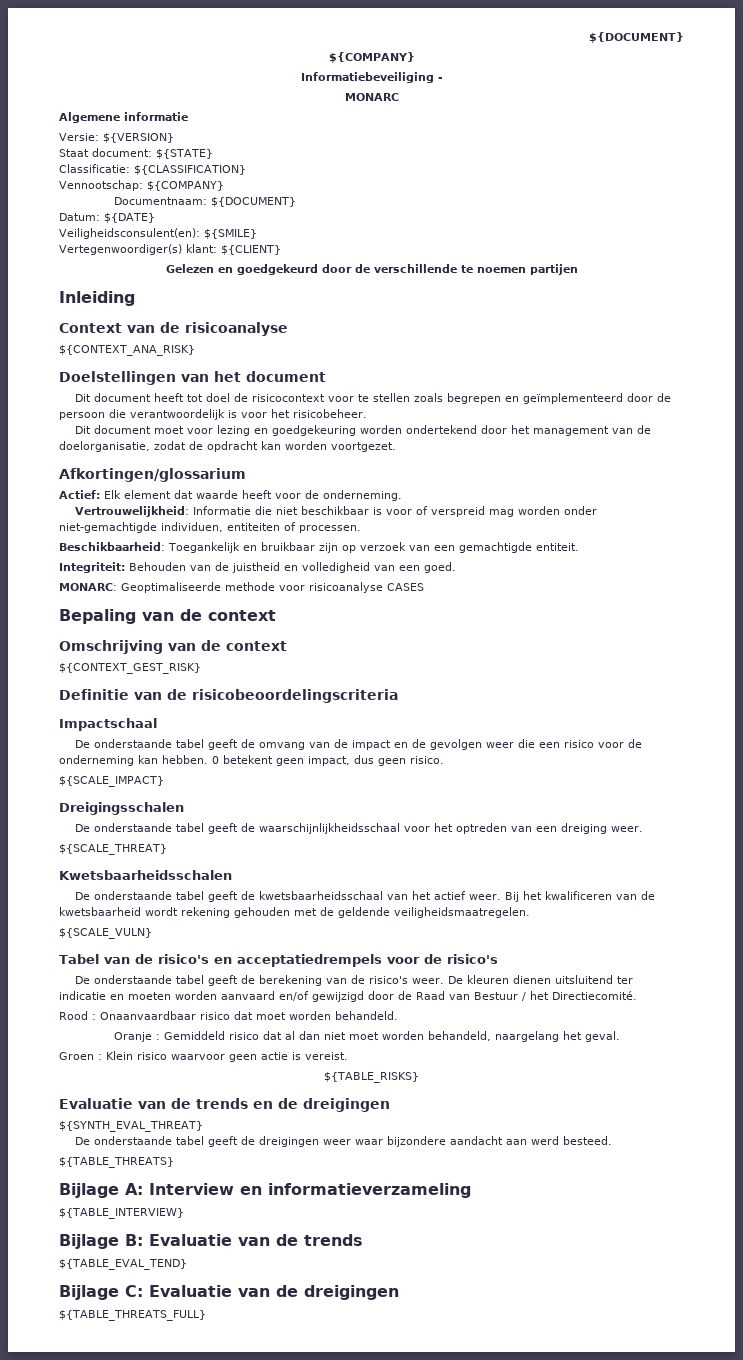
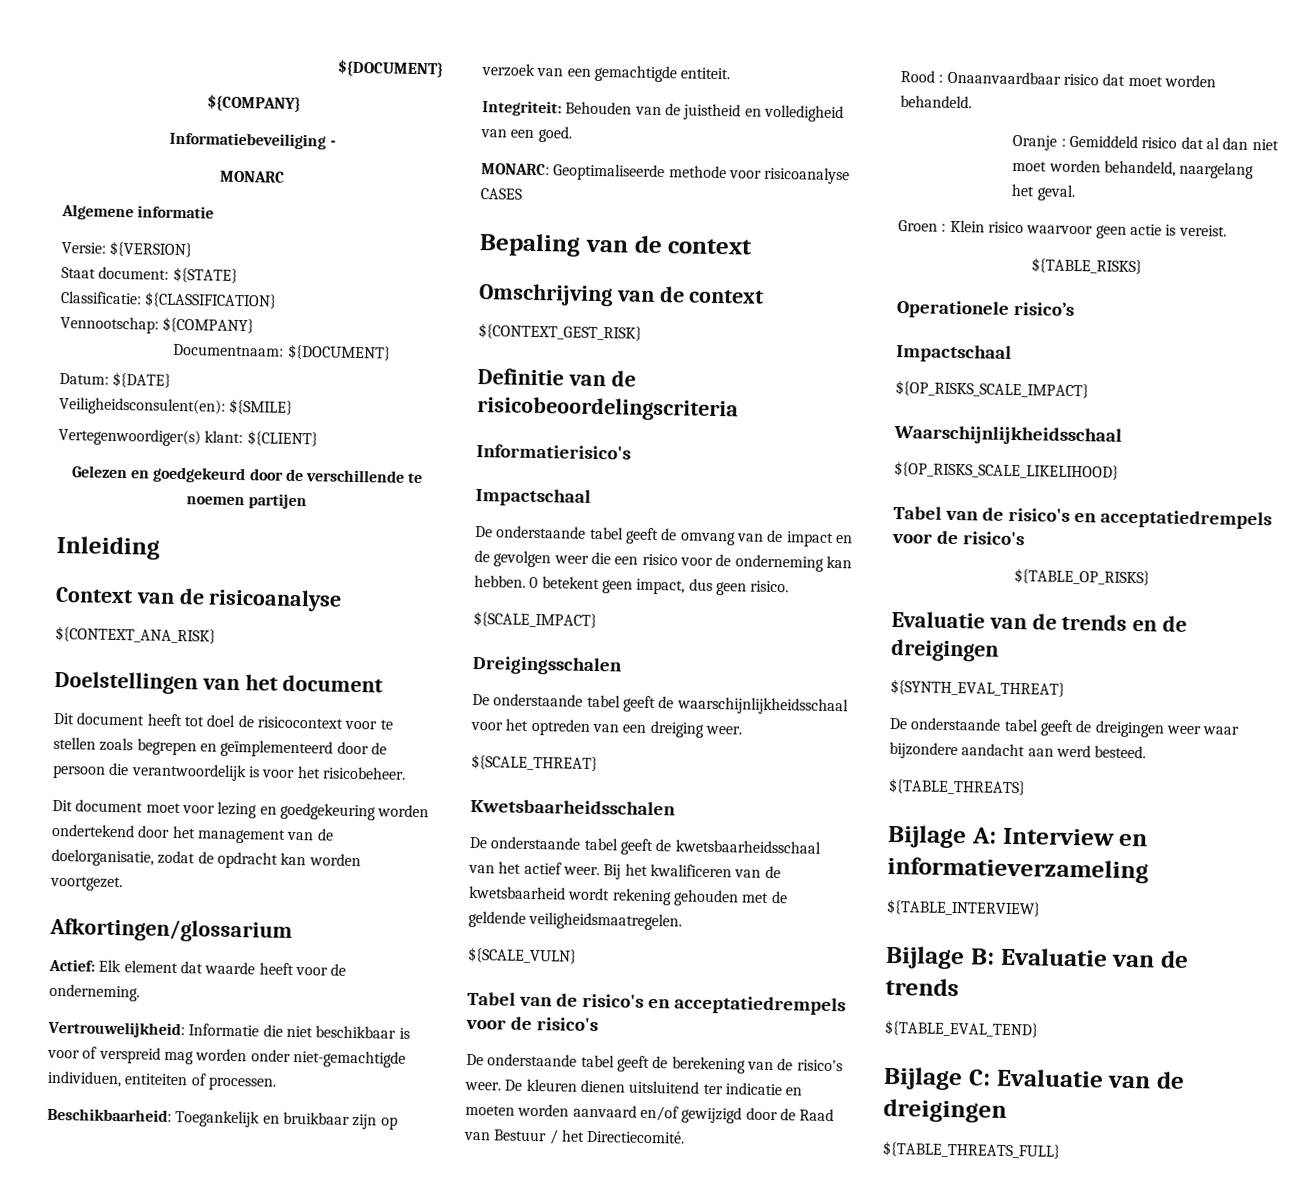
+ Informatierisico's
+ Operationele risico’s
+ Impactschaal
+ ${OP_RISKS_SCALE_IMPACT}
+ Waarschijnlijkheidsschaal
+ ${OP_RISKS_SCALE_LIKELIHOOD}
+ Tabel van de risico's en acceptatiedrempels voor de risico's
+ ${TABLE_OP_RISKS}

